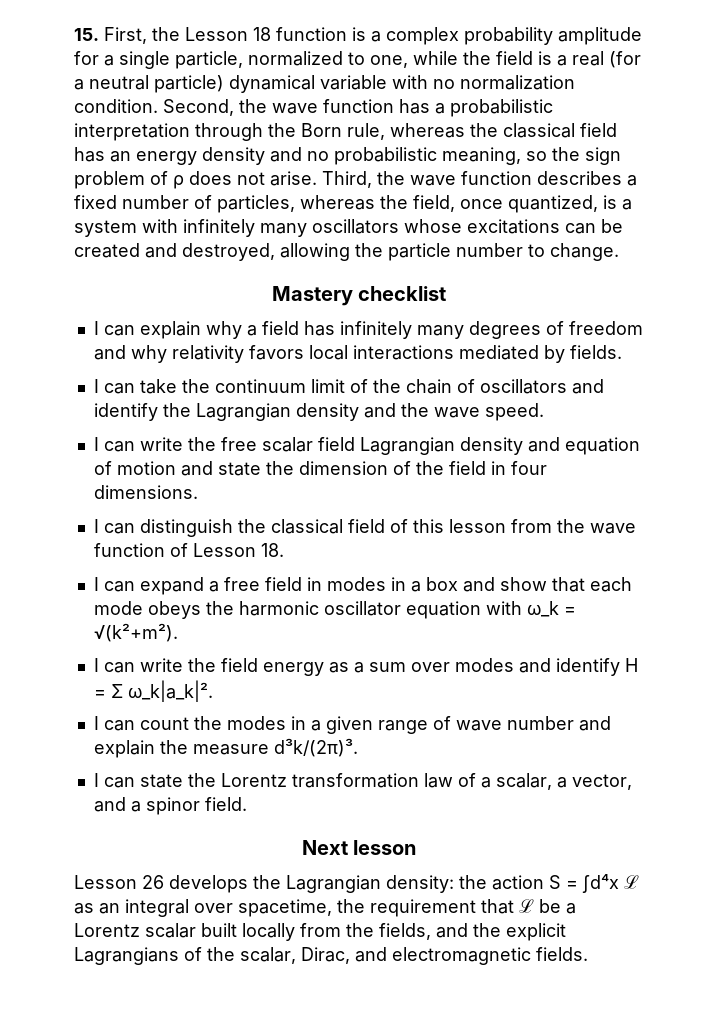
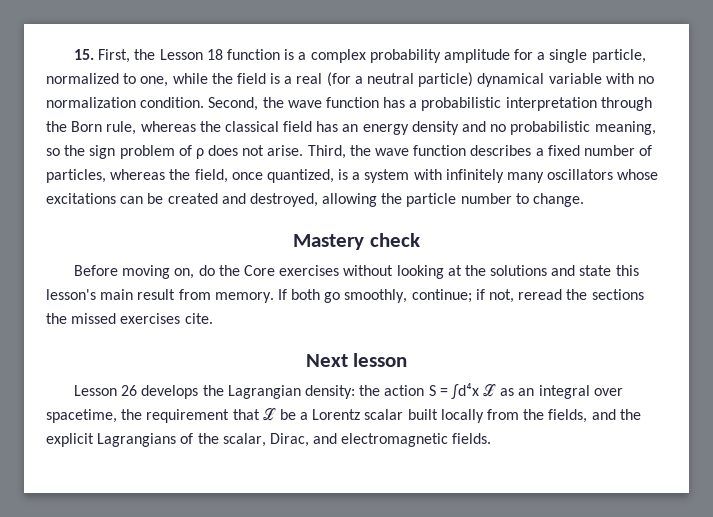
- Mastery checklist
- I can explain why a field has infinitely many degrees of freedom and why relativity favors local interactions mediated by fields.
- I can take the continuum limit of the chain of oscillators and identify the Lagrangian density and the wave speed.
- I can write the free scalar field Lagrangian density and equation of motion and state the dimension of the field in four dimensions.
- I can distinguish the classical field of this lesson from the wave function of Lesson 18.
- I can expand a free field in modes in a box and show that each mode obeys the harmonic oscillator equation with ω_k = √(k²+m²).
- I can write the field energy as a sum over modes and identify H = Σ ω_k|a_k|².
- I can count the modes in a given range of wave number and explain the measure d³k/(2π)³.
- I can state the Lorentz transformation law of a scalar, a vector, and a spinor field.
+ Mastery check
+ Before moving on, do the Core exercises without looking at the solutions and state this lesson's main result from memory. If both go smoothly, continue; if not, reread the sections the missed exercises cite.

